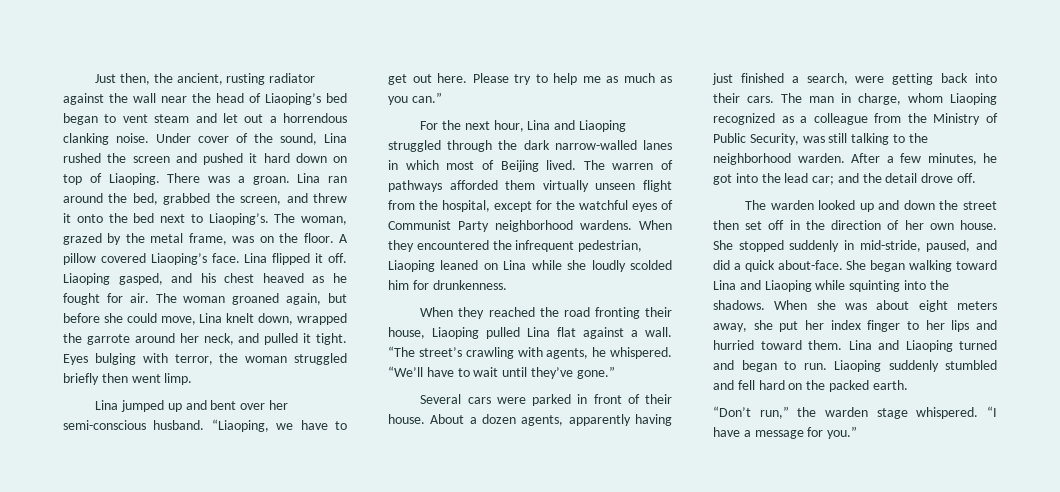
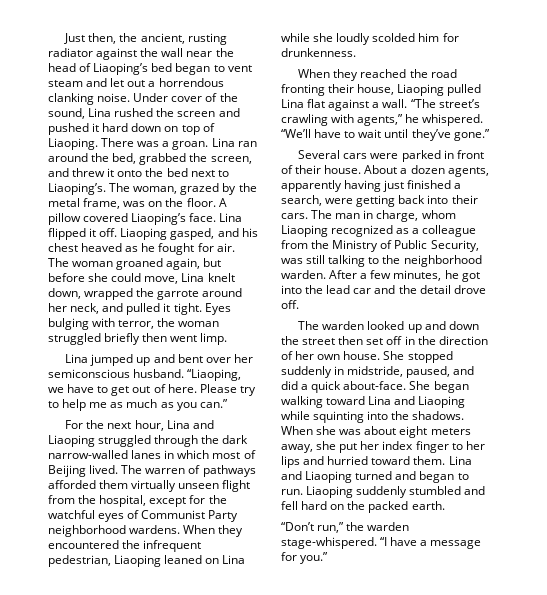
- Lina jumped up and bent over her semi-conscious husband.
+ Lina jumped up and bent over her semiconscious husband.
- “Liaoping, we have to get out here.
+ “Liaoping, we have to get out of here.
- “The street’s crawling with agents, he whispered.
+ “The street’s crawling with agents,” he whispered.
- After a few minutes, he got into the lead car; and the detail drove off.
+ After a few minutes, he got into the lead car and the detail drove off.
- She stopped suddenly in mid-stride, paused, and did a quick about-face.
+ She stopped suddenly in midstride, paused, and did a quick about-face.
- “Don’t run,” the warden stage whispered.
+ “Don’t run,” the warden stage-whispered.

